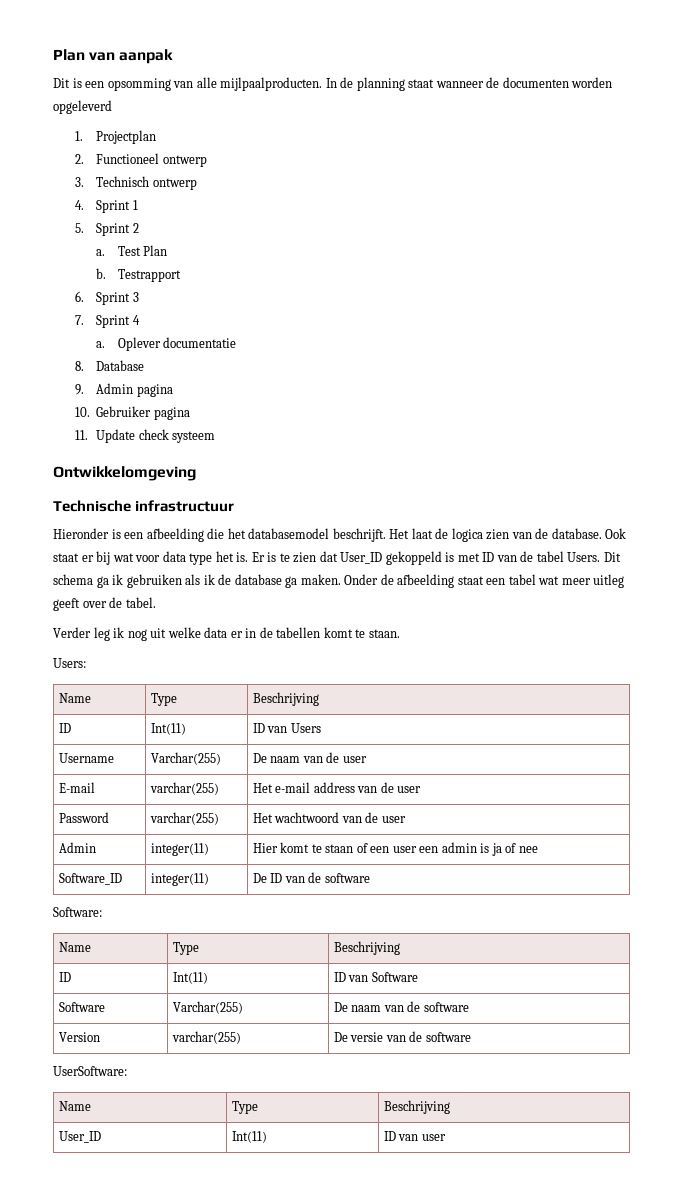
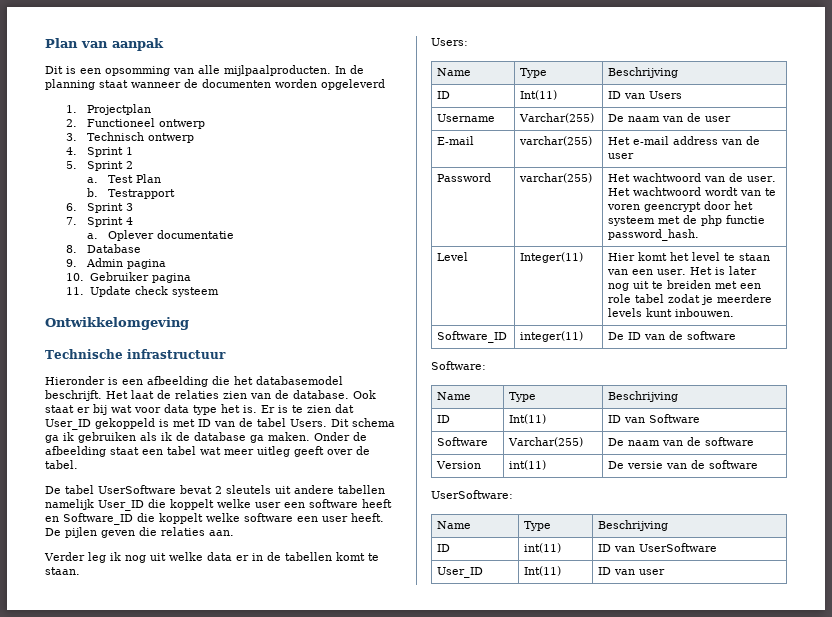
- Het laat de logica zien van de database.
+ Het laat de relaties zien van de database.
+ De tabel UserSoftware bevat 2 sleutels uit andere tabellen namelijk User_ID die koppelt welke user een software heeft en Software_ID die koppelt welke software een user heeft. De pijlen geven die relaties aan.
- Password | varchar(255) | Het wachtwoord van de user
- Admin | integer(11) | Hier komt te staan of een user een admin is ja of nee
+ Password | varchar(255) | Het wachtwoord van de user. Het wachtwoord wordt van te voren geencrypt door het systeem met de php functie password_hash.
+ Level | Integer(11) | Hier komt het level te staan van een user. Het is later nog uit te breiden met een role tabel zodat je meerdere levels kunt inbouwen.
- Version | varchar(255) | De versie van de software
+ Version | int(11) | De versie van de software
+ ID | int(11) | ID van UserSoftware

